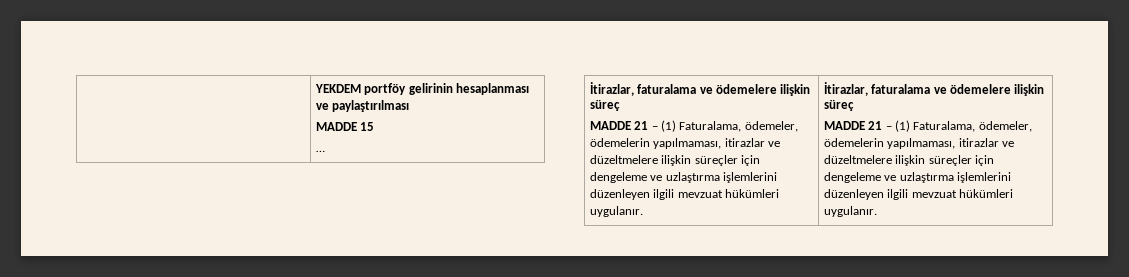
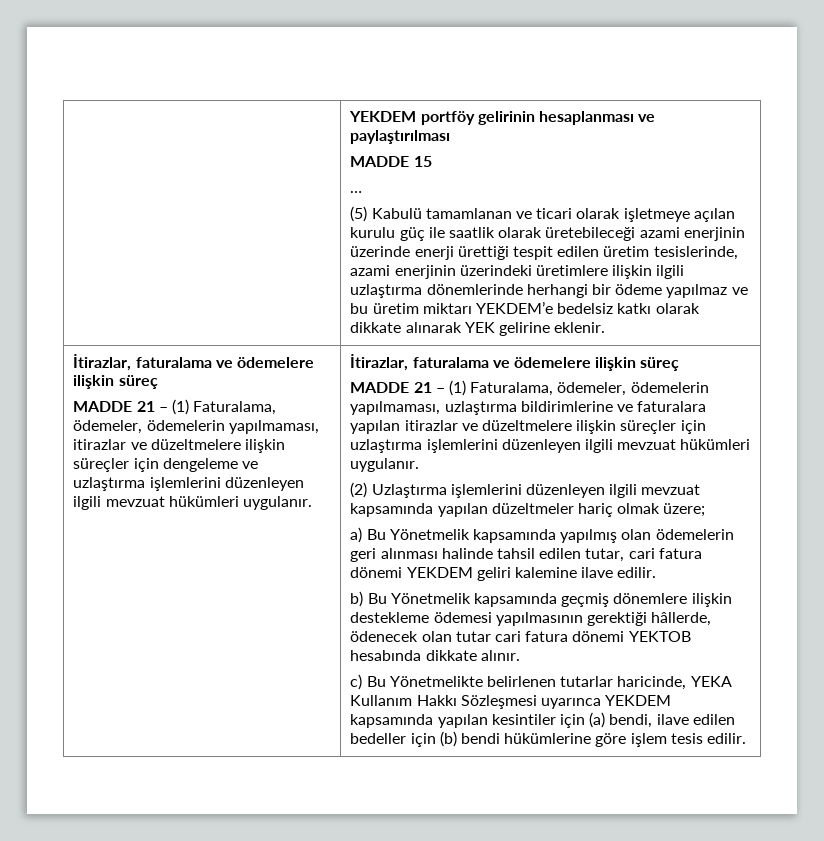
+ (5) Kabulü tamamlanan ve ticari olarak işletmeye açılan kurulu güç ile saatlik olarak üretebileceği azami enerjinin üzerinde enerji ürettiği tespit edilen üretim tesislerinde, azami enerjinin üzerindeki üretimlere ilişkin ilgili uzlaştırma dönemlerinde herhangi bir ödeme yapılmaz ve bu üretim miktarı YEKDEM’e bedelsiz katkı olarak dikkate alınarak YEK gelirine eklenir.
  MADDE 21 – (1) Faturalama, ödemeler, ödemelerin yapılmaması, itirazlar ve düzeltmelere ilişkin süreçler için dengeleme ve uzlaştırma işlemlerini düzenleyen ilgili mevzuat hükümleri uygulanır. | İtirazlar, faturalama ve ödemelere ilişkin süreç
- MADDE 21 – (1) Faturalama, ödemeler, ödemelerin yapılmaması, itirazlar ve düzeltmelere ilişkin süreçler için dengeleme ve uzlaştırma işlemlerini düzenleyen ilgili mevzuat hükümleri uygulanır.
+ MADDE 21 – (1) Faturalama, ödemeler, ödemelerin yapılmaması, uzlaştırma bildirimlerine ve faturalara yapılan itirazlar ve düzeltmelere ilişkin süreçler için uzlaştırma işlemlerini düzenleyen ilgili mevzuat hükümleri uygulanır.
+ (2) Uzlaştırma işlemlerini düzenleyen ilgili mevzuat kapsamında yapılan düzeltmeler hariç olmak üzere;
+ a) Bu Yönetmelik kapsamında yapılmış olan ödemelerin geri alınması halinde tahsil edilen tutar, cari fatura dönemi YEKDEM geliri kalemine ilave edilir.
+ b) Bu Yönetmelik kapsamında geçmiş dönemlere ilişkin destekleme ödemesi yapılmasının gerektiği hâllerde, ödenecek olan tutar cari fatura dönemi YEKTOB hesabında dikkate alınır.
+ c) Bu Yönetmelikte belirlenen tutarlar haricinde, YEKA Kullanım Hakkı Sözleşmesi uyarınca YEKDEM kapsamında yapılan kesintiler için (a) bendi, ilave edilen bedeller için (b) bendi hükümlerine göre işlem tesis edilir.

